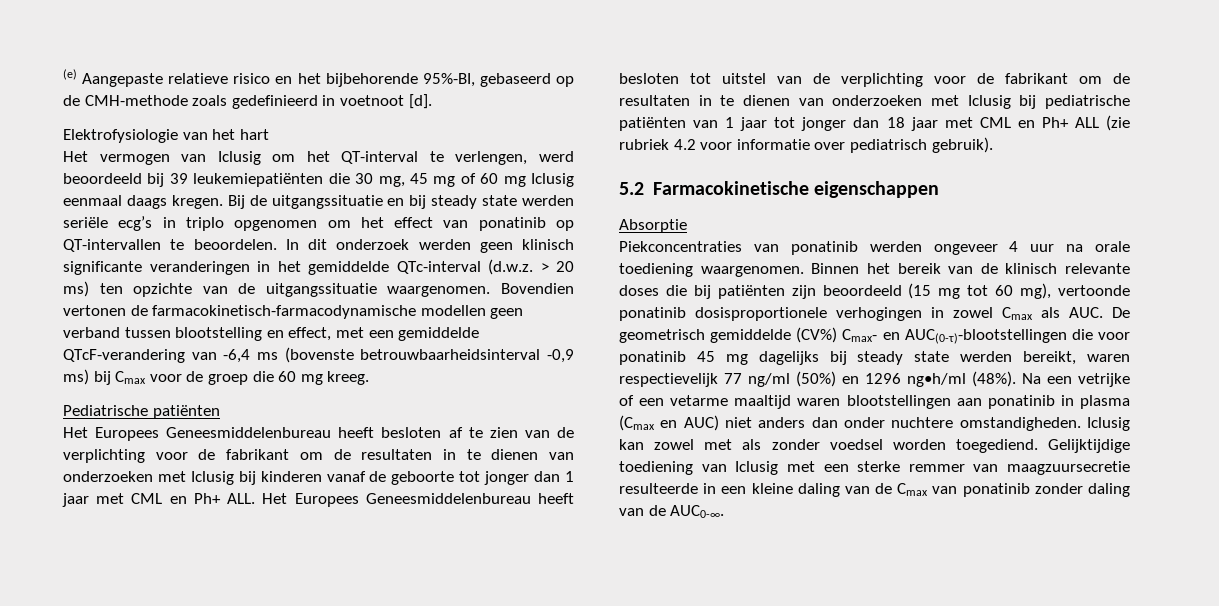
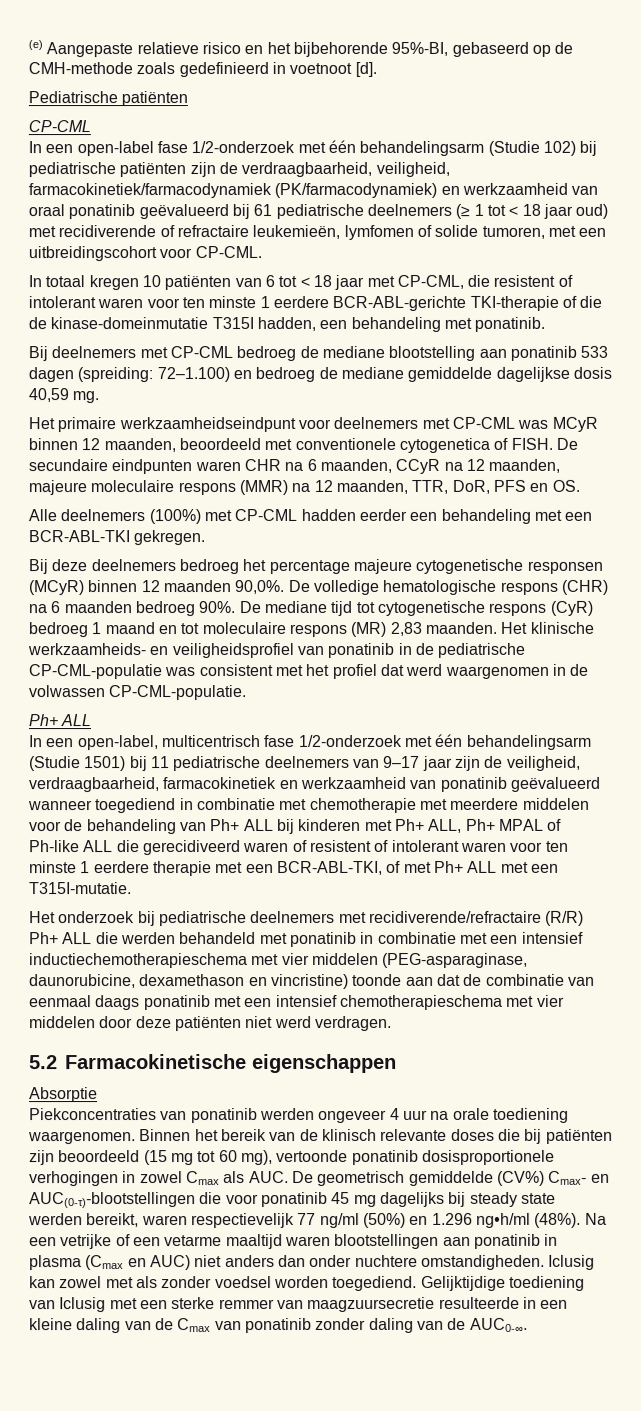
- Elektrofysiologie van het hart
- Het vermogen van Iclusig om het QT-interval te verlengen, werd beoordeeld bij 39 leukemiepatiënten die 30 mg, 45 mg of 60 mg Iclusig eenmaal daags kregen. Bij de uitgangssituatie en bij steady state werden seriële ecg’s in triplo opgenomen om het effect van ponatinib op QT-intervallen te beoordelen. In dit onderzoek werden geen klinisch significante veranderingen in het gemiddelde QTc-interval (d.w.z. > 20 ms) ten opzichte van de uitgangssituatie waargenomen. Bovendien vertonen de farmacokinetisch-farmacodynamische modellen geen verband tussen blootstelling en effect, met een gemiddelde QTcF-verandering van -6,4 ms (bovenste betrouwbaarheidsinterval -0,9 ms) bij Cmax voor de groep die 60 mg kreeg.
  Pediatrische patiënten
- Het Europees Geneesmiddelenbureau heeft besloten af te zien van de verplichting voor de fabrikant om de resultaten in te dienen van onderzoeken met Iclusig bij kinderen vanaf de geboorte tot jonger dan 1 jaar met CML en Ph+ ALL. Het Europees Geneesmiddelenbureau heeft besloten tot uitstel van de verplichting voor de fabrikant om de resultaten in te dienen van onderzoeken met Iclusig bij pediatrische patiënten van 1 jaar tot jonger dan 18 jaar met CML en Ph+ ALL (zie rubriek 4.2 voor informatie over pediatrisch gebruik).
+ CP-CML
+ In een open-label fase 1/2-onderzoek met één behandelingsarm (Studie 102) bij pediatrische patiënten zijn de verdraagbaarheid, veiligheid, farmacokinetiek/farmacodynamiek (PK/farmacodynamiek) en werkzaamheid van oraal ponatinib geëvalueerd bij 61 pediatrische deelnemers (≥ 1 tot < 18 jaar oud) met recidiverende of refractaire leukemieën, lymfomen of solide tumoren, met een uitbreidingscohort voor CP-CML.
+ In totaal kregen 10 patiënten van 6 tot < 18 jaar met CP-CML, die resistent of intolerant waren voor ten minste 1 eerdere BCR-ABL-gerichte TKI-therapie of die de kinase-domeinmutatie T315I hadden, een behandeling met ponatinib.
+ Bij deelnemers met CP-CML bedroeg de mediane blootstelling aan ponatinib 533 dagen (spreiding: 72–1.100) en bedroeg de mediane gemiddelde dagelijkse dosis 40,59 mg.
+ Het primaire werkzaamheidseindpunt voor deelnemers met CP-CML was MCyR binnen 12 maanden, beoordeeld met conventionele cytogenetica of FISH. De secundaire eindpunten waren CHR na 6 maanden, CCyR na 12 maanden, majeure moleculaire respons (MMR) na 12 maanden, TTR, DoR, PFS en OS.
+ Alle deelnemers (100%) met CP-CML hadden eerder een behandeling met een BCR-ABL-TKI gekregen.
+ Bij deze deelnemers bedroeg het percentage majeure cytogenetische responsen (MCyR) binnen 12 maanden 90,0%. De volledige hematologische respons (CHR) na 6 maanden bedroeg 90%. De mediane tijd tot cytogenetische respons (CyR) bedroeg 1 maand en tot moleculaire respons (MR) 2,83 maanden. Het klinische werkzaamheids- en veiligheidsprofiel van ponatinib in de pediatrische CP-CML-populatie was consistent met het profiel dat werd waargenomen in de volwassen CP-CML-populatie.
+ Ph+ ALL
+ In een open-label, multicentrisch fase 1/2-onderzoek met één behandelingsarm (Studie 1501) bij 11 pediatrische deelnemers van 9–17 jaar zijn de veiligheid, verdraagbaarheid, farmacokinetiek en werkzaamheid van ponatinib geëvalueerd wanneer toegediend in combinatie met chemotherapie met meerdere middelen voor de behandeling van Ph+ ALL bij kinderen met Ph+ ALL, Ph+ MPAL of Ph-like ALL die gerecidiveerd waren of resistent of intolerant waren voor ten minste 1 eerdere therapie met een BCR-ABL-TKI, of met Ph+ ALL met een T315I-mutatie.
+ Het onderzoek bij pediatrische deelnemers met recidiverende/refractaire (R/R) Ph+ ALL die werden behandeld met ponatinib in combinatie met een intensief inductiechemotherapieschema met vier middelen (PEG-asparaginase, daunorubicine, dexamethason en vincristine) toonde aan dat de combinatie van eenmaal daags ponatinib met een intensief chemotherapieschema met vier middelen door deze patiënten niet werd verdragen.
- Binnen het bereik van de klinisch relevante doses die bij patiënten zijn beoordeeld (15 mg tot 60 mg), vertoonde ponatinib dosisproportionele verhogingen in zowel Cmax als AUC. De geometrisch gemiddelde (CV%) Cmax- en AUC(0-τ)-blootstellingen die voor ponatinib 45 mg dagelijks bij steady state werden bereikt, waren respectievelijk 77 ng/ml (50%) en 1296 ng•h/ml (48%).
+ Binnen het bereik van de klinisch relevante doses die bij patiënten zijn beoordeeld (15 mg tot 60 mg), vertoonde ponatinib dosisproportionele verhogingen in zowel Cmax als AUC. De geometrisch gemiddelde (CV%) Cmax- en AUC(0-τ)-blootstellingen die voor ponatinib 45 mg dagelijks bij steady state werden bereikt, waren respectievelijk 77 ng/ml (50%) en 1.296 ng•h/ml (48%).

